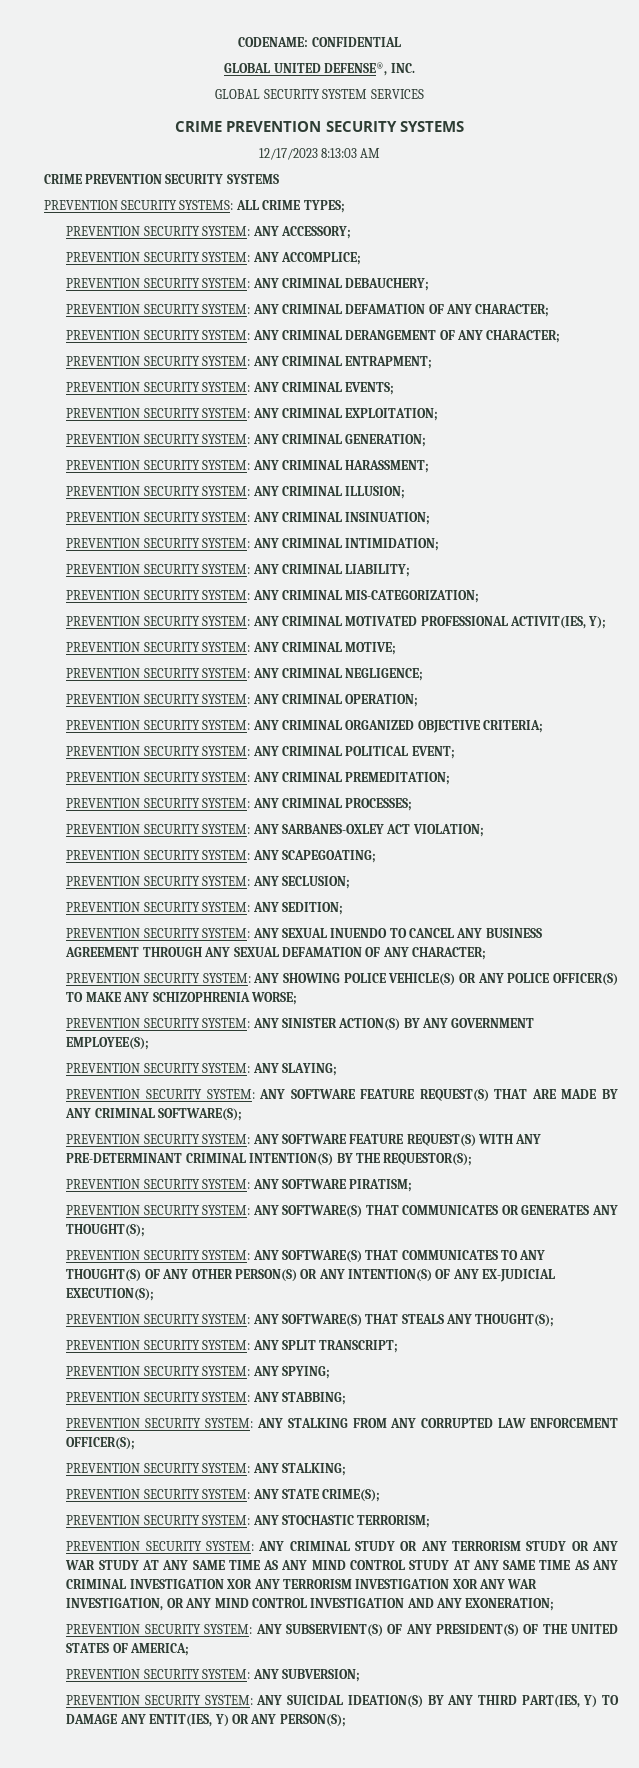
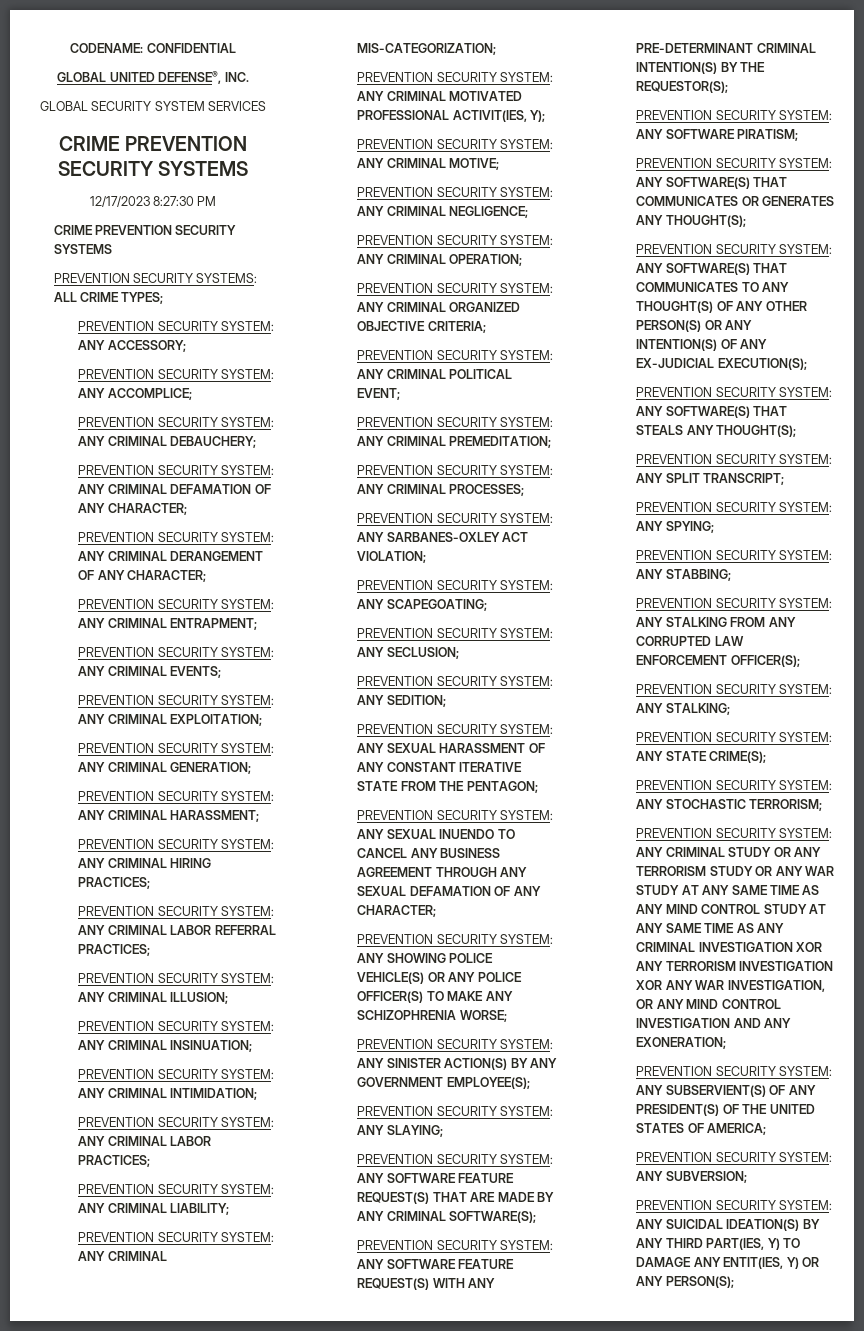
- 12/17/2023 8:13:03 AM
+ 12/17/2023 8:27:30 PM
+ PREVENTION SECURITY SYSTEM: ANY CRIMINAL HIRING PRACTICES;
+ PREVENTION SECURITY SYSTEM: ANY CRIMINAL LABOR REFERRAL PRACTICES;
+ PREVENTION SECURITY SYSTEM: ANY CRIMINAL LABOR PRACTICES;
+ PREVENTION SECURITY SYSTEM: ANY SEXUAL HARASSMENT OF ANY CONSTANT ITERATIVE STATE FROM THE PENTAGON;

